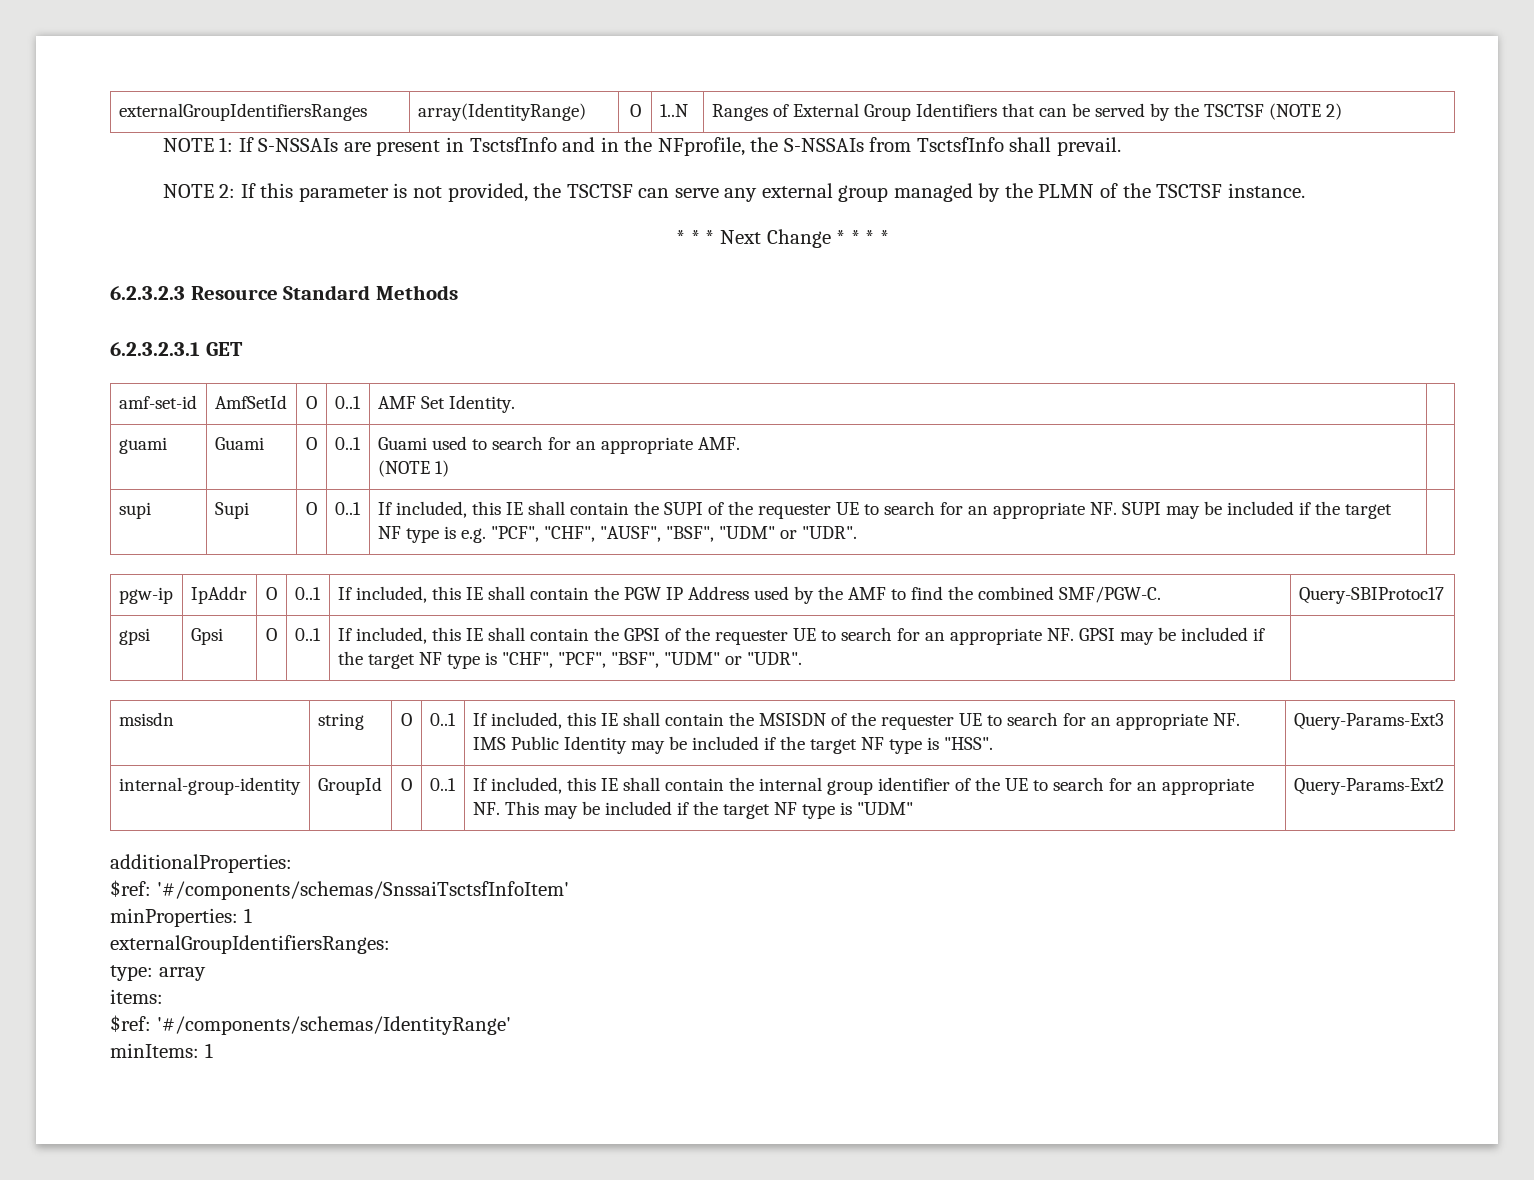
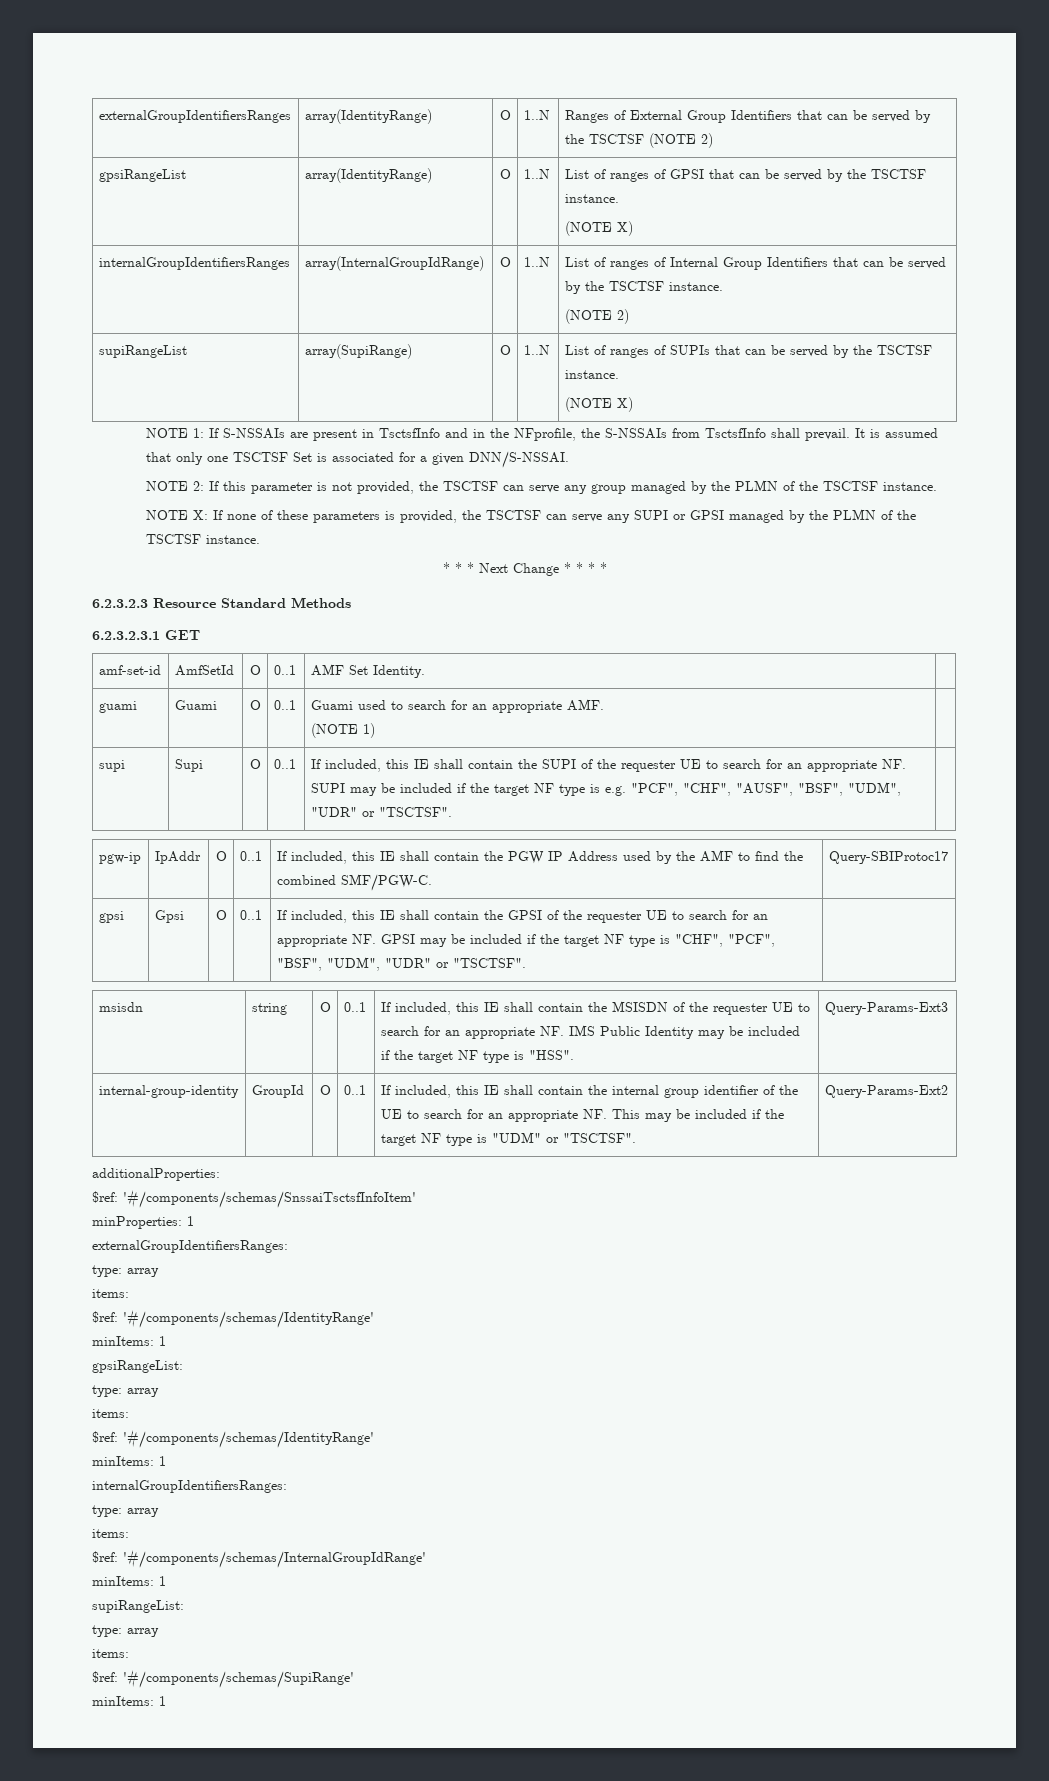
+ gpsiRangeList | array(IdentityRange) | O | 1..N | List of ranges of GPSI that can be served by the TSCTSF instance.
+ (NOTE X)
+ internalGroupIdentifiersRanges | array(InternalGroupIdRange) | O | 1..N | List of ranges of Internal Group Identifiers that can be served by the TSCTSF instance.
+ (NOTE 2)
+ supiRangeList | array(SupiRange) | O | 1..N | List of ranges of SUPIs that can be served by the TSCTSF instance.
+ (NOTE X)
+ It is assumed that only one TSCTSF Set is associated for a given DNN/S-NSSAI.
- NOTE 2: If this parameter is not provided, the TSCTSF can serve any external group managed by the PLMN of the TSCTSF instance.
+ NOTE 2: If this parameter is not provided, the TSCTSF can serve any group managed by the PLMN of the TSCTSF instance.
+ NOTE X: If none of these parameters is provided, the TSCTSF can serve any SUPI or GPSI managed by the PLMN of the TSCTSF instance.
- If included, this IE shall contain the SUPI of the requester UE to search for an appropriate NF. SUPI may be included if the target NF type is e.g. "PCF", "CHF", "AUSF", "BSF", "UDM" or "UDR".
+ If included, this IE shall contain the SUPI of the requester UE to search for an appropriate NF. SUPI may be included if the target NF type is e.g. "PCF", "CHF", "AUSF", "BSF", "UDM", "UDR" or "TSCTSF".
- gpsi | Gpsi | O | 0..1 | If included, this IE shall contain the GPSI of the requester UE to search for an appropriate NF. GPSI may be included if the target NF type is "CHF", "PCF", "BSF", "UDM" or "UDR". |
+ gpsi | Gpsi | O | 0..1 | If included, this IE shall contain the GPSI of the requester UE to search for an appropriate NF. GPSI may be included if the target NF type is "CHF", "PCF", "BSF", "UDM", "UDR" or "TSCTSF". |
- internal-group-identity | GroupId | O | 0..1 | If included, this IE shall contain the internal group identifier of the UE to search for an appropriate NF. This may be included if the target NF type is "UDM" | Query-Params-Ext2
+ internal-group-identity | GroupId | O | 0..1 | If included, this IE shall contain the internal group identifier of the UE to search for an appropriate NF. This may be included if the target NF type is "UDM" or "TSCTSF". | Query-Params-Ext2
+ gpsiRangeList:
+ type: array
+ items:
+ $ref: '#/components/schemas/IdentityRange'
+ minItems: 1
+ internalGroupIdentifiersRanges:
+ type: array
+ items:
+ $ref: '#/components/schemas/InternalGroupIdRange'
+ minItems: 1
+ supiRangeList:
+ type: array
+ items:
+ $ref: '#/components/schemas/SupiRange'
+ minItems: 1

